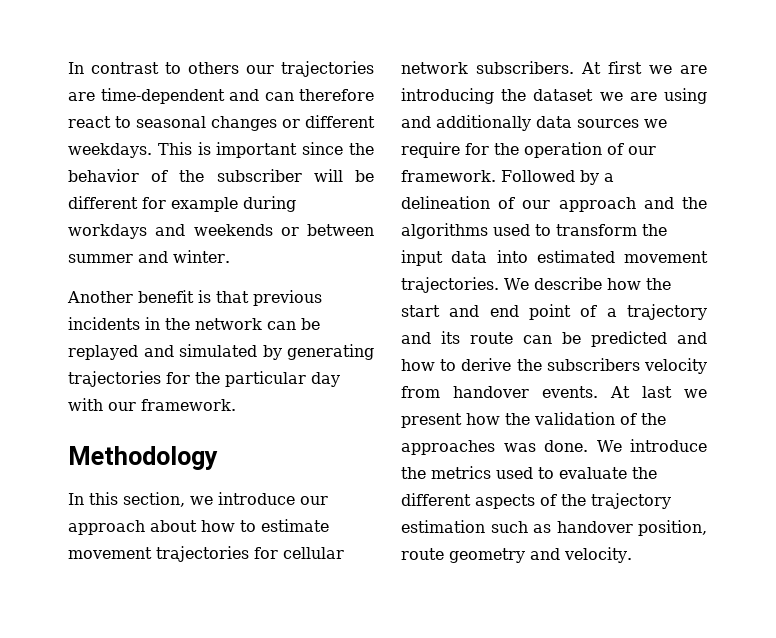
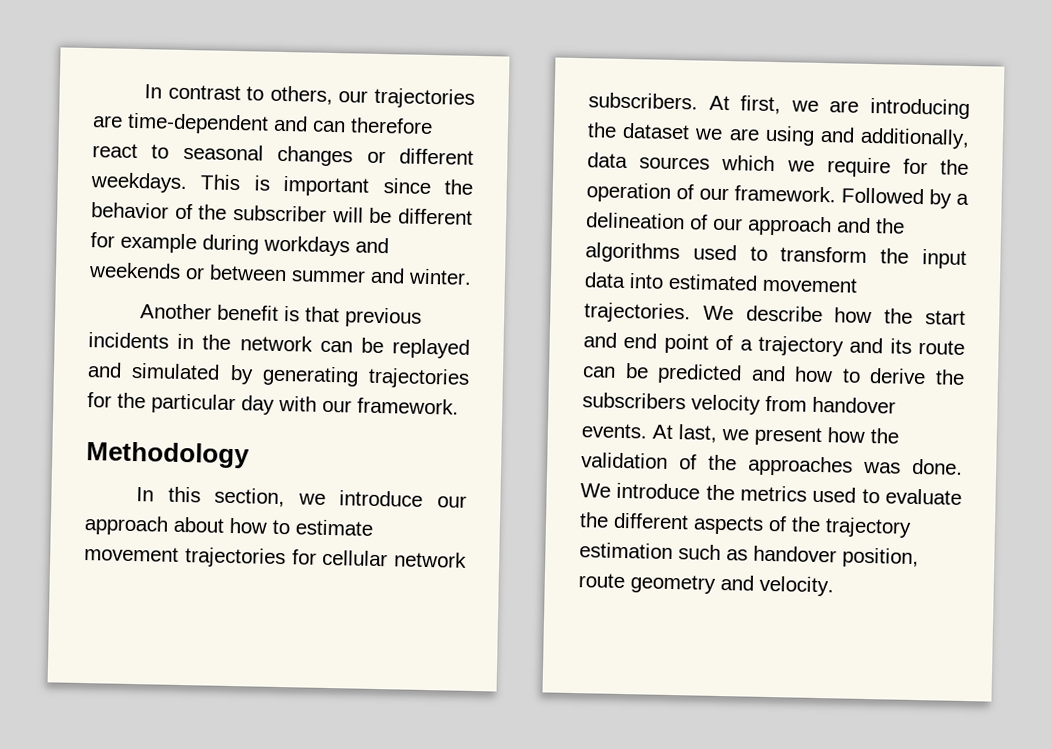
- In contrast to others our trajectories are time-dependent and can therefore react to seasonal changes or different weekdays.
+ In contrast to others, our trajectories are time-dependent and can therefore react to seasonal changes or different weekdays.
- At first we are introducing the dataset we are using and additionally data sources we require for the operation of our framework.
+ At first, we are introducing the dataset we are using and additionally, data sources which we require for the operation of our framework.
- At last we present how the validation of the approaches was done.
+ At last, we present how the validation of the approaches was done.

